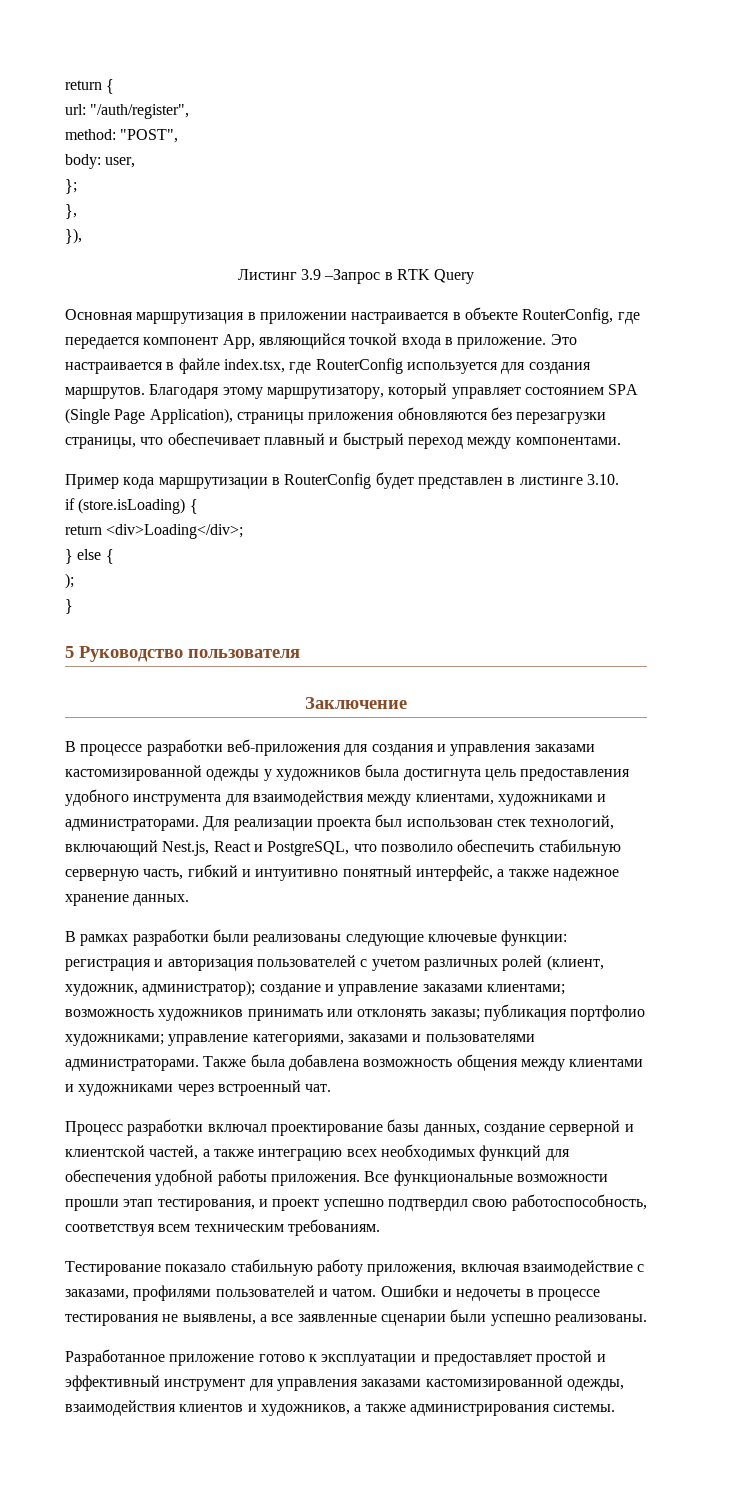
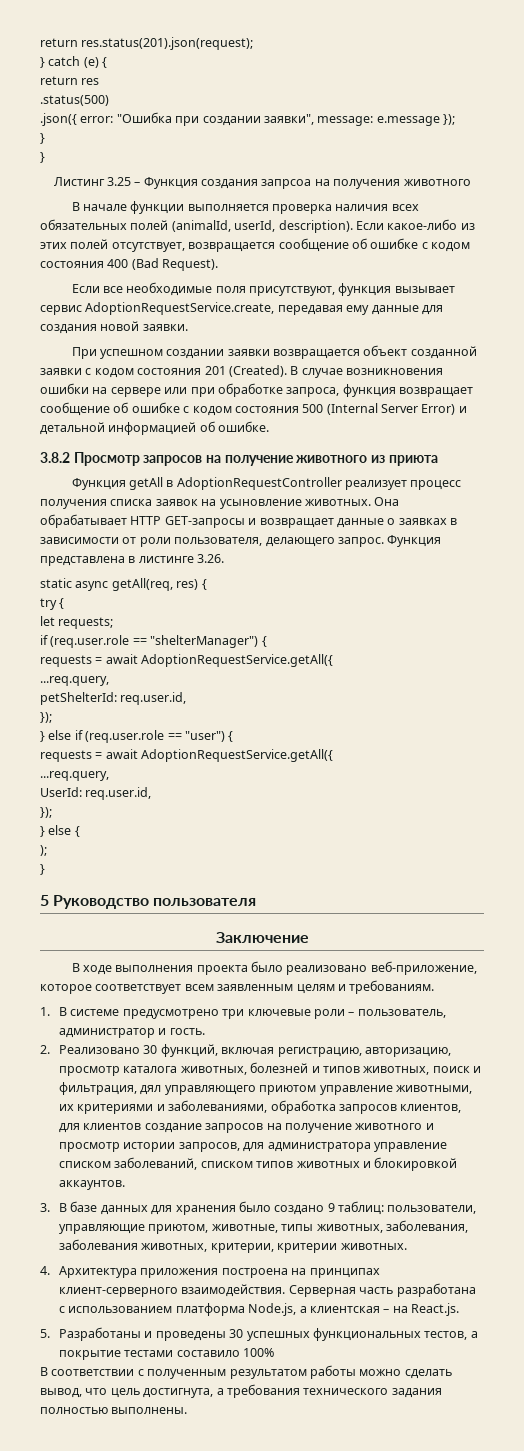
- return {
- url: "/auth/register",
- method: "POST",
- body: user,
- };
- },
- }),
- Листинг 3.9 –Запрос в RTK Query
- Основная маршрутизация в приложении настраивается в объекте RouterConfig, где передается компонент App, являющийся точкой входа в приложение. Это настраивается в файле index.tsx, где RouterConfig используется для создания маршрутов. Благодаря этому маршрутизатору, который управляет состоянием SPA (Single Page Application), страницы приложения обновляются без перезагрузки страницы, что обеспечивает плавный и быстрый переход между компонентами.
- Пример кода маршрутизации в RouterConfig будет представлен в листинге 3.10.
- if (store.isLoading) {
- return <div>Loading</div>;
+ return res.status(201).json(request);
+ } catch (e) {
+ return res
+ .status(500)
+ .json({ error: "Ошибка при создании заявки", message: e.message });
+ }
+ }
+ Листинг 3.25 – Функция создания запрсоа на получения животного
+ В начале функции выполняется проверка наличия всех обязательных полей (animalId, userId, description). Если какое-либо из этих полей отсутствует, возвращается сообщение об ошибке с кодом состояния 400 (Bad Request).
+ Если все необходимые поля присутствуют, функция вызывает сервис AdoptionRequestService.create, передавая ему данные для создания новой заявки.
+ При успешном создании заявки возвращается объект созданной заявки с кодом состояния 201 (Created). В случае возникновения ошибки на сервере или при обработке запроса, функция возвращает сообщение об ошибке с кодом состояния 500 (Internal Server Error) и детальной информацией об ошибке.
+ 3.8.2 Просмотр запросов на получение животного из приюта
+ Функция getAll в AdoptionRequestController реализует процесс получения списка заявок на усыновление животных. Она обрабатывает HTTP GET-запросы и возвращает данные о заявках в зависимости от роли пользователя, делающего запрос. Функция представлена в листинге 3.26.
+ static async getAll(req, res) {
+ try {
+ let requests;
+ if (req.user.role == "shelterManager") {
+ requests = await AdoptionRequestService.getAll({
+ ...req.query,
+ petShelterId: req.user.id,
+ });
+ } else if (req.user.role == "user") {
+ requests = await AdoptionRequestService.getAll({
+ ...req.query,
+ UserId: req.user.id,
+ });
- В процессе разработки веб-приложения для создания и управления заказами кастомизированной одежды у художников была достигнута цель предоставления удобного инструмента для взаимодействия между клиентами, художниками и администраторами. Для реализации проекта был использован стек технологий, включающий Nest.js, React и PostgreSQL, что позволило обеспечить стабильную серверную часть, гибкий и интуитивно понятный интерфейс, а также надежное хранение данных.
- В рамках разработки были реализованы следующие ключевые функции: регистрация и авторизация пользователей с учетом различных ролей (клиент, художник, администратор); создание и управление заказами клиентами; возможность художников принимать или отклонять заказы; публикация портфолио художниками; управление категориями, заказами и пользователями администраторами. Также была добавлена возможность общения между клиентами и художниками через встроенный чат.
- Процесс разработки включал проектирование базы данных, создание серверной и клиентской частей, а также интеграцию всех необходимых функций для обеспечения удобной работы приложения. Все функциональные возможности прошли этап тестирования, и проект успешно подтвердил свою работоспособность, соответствуя всем техническим требованиям.
- Тестирование показало стабильную работу приложения, включая взаимодействие с заказами, профилями пользователей и чатом. Ошибки и недочеты в процессе тестирования не выявлены, а все заявленные сценарии были успешно реализованы.
- Разработанное приложение готово к эксплуатации и предоставляет простой и эффективный инструмент для управления заказами кастомизированной одежды, взаимодействия клиентов и художников, а также администрирования системы.
+ В ходе выполнения проекта было реализовано веб-приложение, которое соответствует всем заявленным целям и требованиям.
+ 1. В системе предусмотрено три ключевые роли – пользователь, администратор и гость.
+ 2. Реализовано 30 функций, включая регистрацию, авторизацию, просмотр каталога животных, болезней и типов животных, поиск и фильтрация, дял управляющего приютом управление животными, их критериями и заболеваниями, обработка запросов клиентов, для клиентов создание запросов на получение животного и просмотр истории запросов, для администратора управление списком заболеваний, списком типов животных и блокировкой аккаунтов.
+ 3. В базе данных для хранения было создано 9 таблиц: пользователи, управляющие приютом, животные, типы животных, заболевания, заболевания животных, критерии, критерии животных.
+ 4. Архитектура приложения построена на принципах клиент-серверного взаимодействия. Серверная часть разработана с использованием платформа Node.js, а клиентская – на React.js.
+ 5. Разработаны и проведены 30 успешных функциональных тестов, а покрытие тестами составило 100%
+ В соответствии с полученным результатом работы можно сделать вывод, что цель достигнута, а требования технического задания полностью выполнены.

